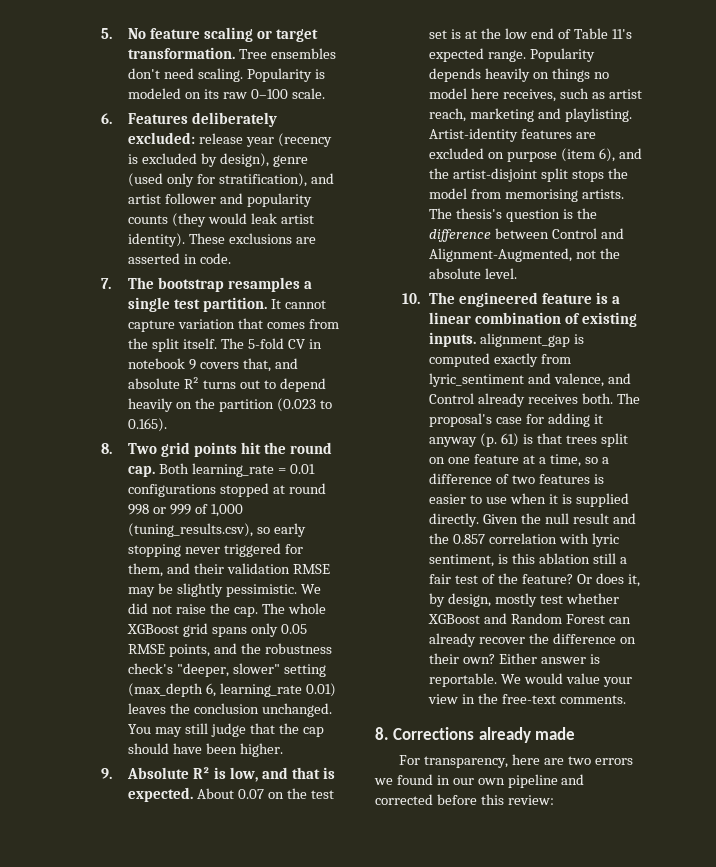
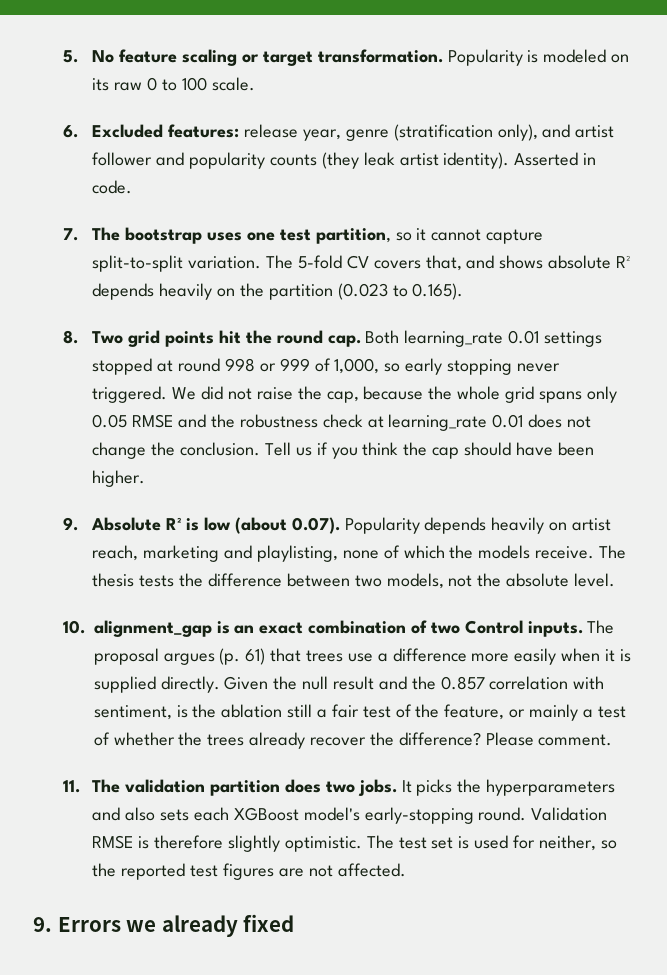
- Tree ensembles don't need scaling.
- Popularity is modeled on its raw 0–100 scale.
+ Popularity is modeled on its raw 0 to 100 scale.
- 6. Features deliberately excluded: release year (recency is excluded by design), genre (used only for stratification), and artist follower and popularity counts (they would leak artist identity).
+ 6. Excluded features: release year, genre (stratification only), and artist follower and popularity counts (they leak artist identity).
- These exclusions are asserted in code.
+ Asserted in code.
- 7. The bootstrap resamples a single test partition. It cannot capture variation that comes from the split itself. The 5-fold CV in notebook 9 covers that, and absolute R² turns out to depend heavily on the partition (0.023 to 0.165).
+ 7. The bootstrap uses one test partition, so it cannot capture split-to-split variation. The 5-fold CV covers that, and shows absolute R² depends heavily on the partition (0.023 to 0.165).
- Both learning_rate = 0.01 configurations stopped at round 998 or 999 of 1,000 (tuning_results.csv), so early stopping never triggered for them, and their validation RMSE may be slightly pessimistic.
+ Both learning_rate 0.01 settings stopped at round 998 or 999 of 1,000, so early stopping never triggered.
- We did not raise the cap. The whole XGBoost grid spans only 0.05 RMSE points, and the robustness check's "deeper, slower" setting (max_depth 6, learning_rate 0.01) leaves the conclusion unchanged. You may still judge that the cap should have been higher.
+ We did not raise the cap, because the whole grid spans only 0.05 RMSE and the robustness check at learning_rate 0.01 does not change the conclusion. Tell us if you think the cap should have been higher.
- 9. Absolute R² is low, and that is expected. About 0.07 on the test set is at the low end of Table 11's expected range. Popularity depends heavily on things no model here receives, such as artist reach, marketing and playlisting. Artist-identity features are excluded on purpose (item 6), and the artist-disjoint split stops the model from memorising artists. The thesis's question is the difference between Control and Alignment-Augmented, not the absolute level.
+ 9. Absolute R² is low (about 0.07). Popularity depends heavily on artist reach, marketing and playlisting, none of which the models receive. The thesis tests the difference between two models, not the absolute level.
- 10. The engineered feature is a linear combination of existing inputs. alignment_gap is computed exactly from lyric_sentiment and valence, and Control already receives both. The proposal's case for adding it anyway (p. 61) is that trees split on one feature at a time, so a difference of two features is easier to use when it is supplied directly.
+ 10. alignment_gap is an exact combination of two Control inputs. The proposal argues (p. 61) that trees use a difference more easily when it is supplied directly.
- Given the null result and the 0.857 correlation with lyric sentiment, is this ablation still a fair test of the feature? Or does it, by design, mostly test whether XGBoost and Random Forest can already recover the difference on their own? Either answer is reportable. We would value your view in the free-text comments.
- 8. Corrections already made
- For transparency, here are two errors we found in our own pipeline and corrected before this review:
+ Given the null result and the 0.857 correlation with sentiment, is the ablation still a fair test of the feature, or mainly a test of whether the trees already recover the difference? Please comment.
+ 11. The validation partition does two jobs. It picks the hyperparameters and also sets each XGBoost model's early-stopping round. Validation RMSE is therefore slightly optimistic. The test set is used for neither, so the reported test figures are not affected.
+ 9. Errors we already fixed

